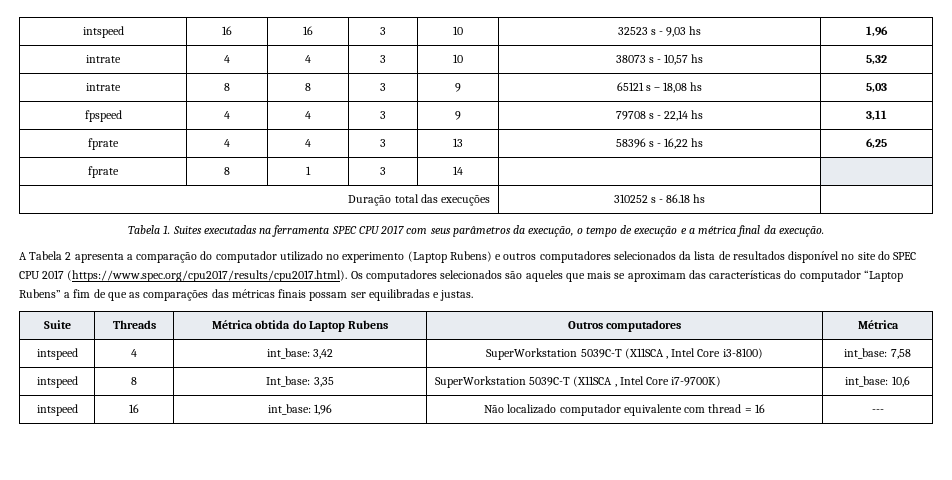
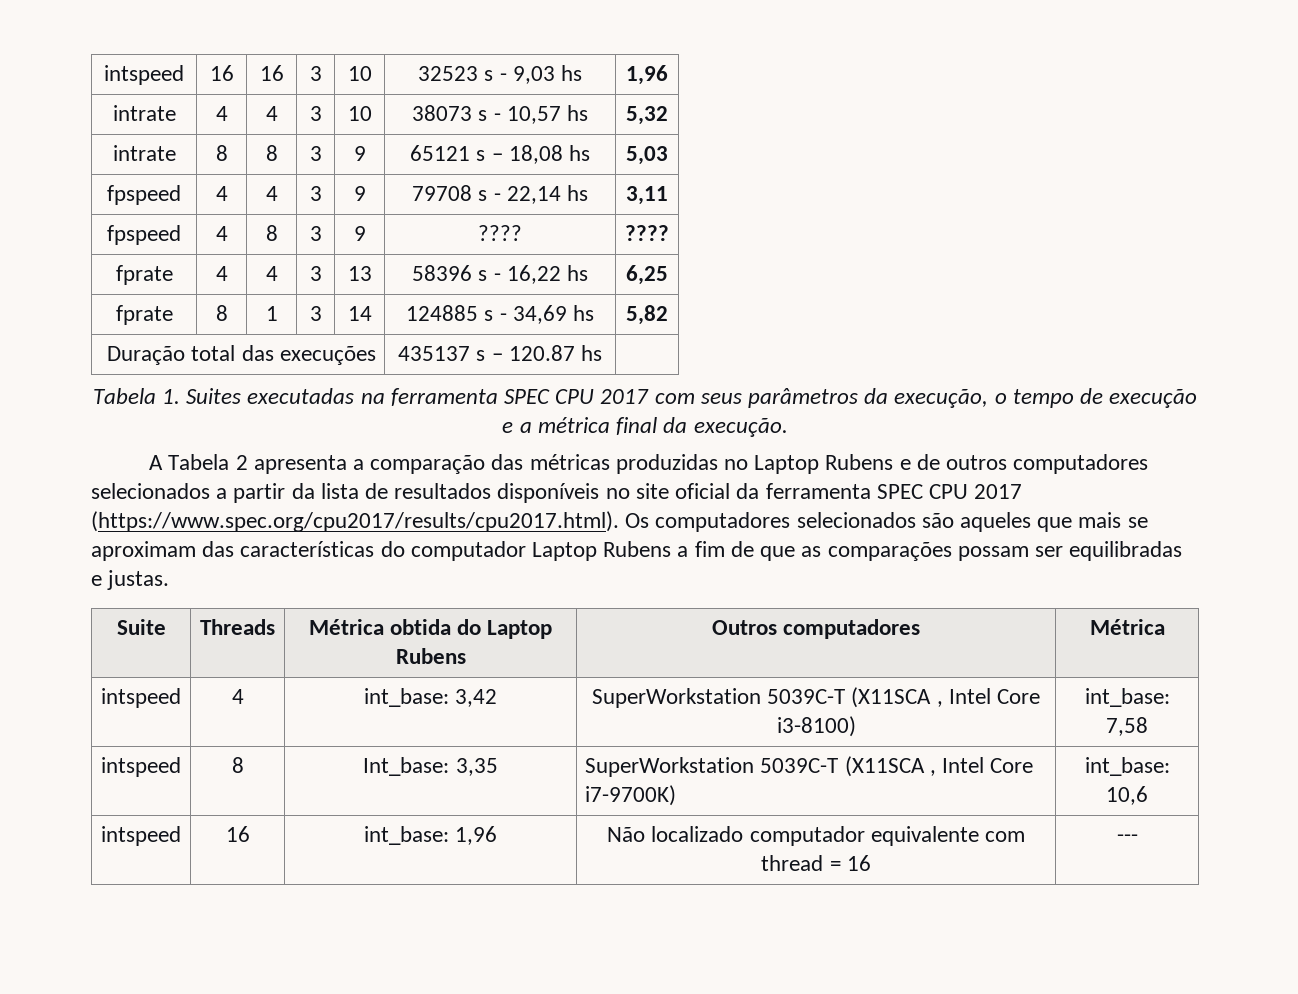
+ fpspeed | 4 | 8 | 3 | 9 | ???? | ????
- fprate | 8 | 1 | 3 | 14 | |
+ fprate | 8 | 1 | 3 | 14 | 124885 s - 34,69 hs | 5,82
- Duração total das execuções | 310252 s - 86.18 hs |
+ Duração total das execuções | 435137 s – 120.87 hs |
- A Tabela 2 apresenta a comparação do computador utilizado no experimento (Laptop Rubens) e outros computadores selecionados da lista de resultados disponível no site do SPEC CPU 2017 (https://www.spec.org/cpu2017/results/cpu2017.html). Os computadores selecionados são aqueles que mais se aproximam das características do computador “Laptop Rubens” a fim de que as comparações das métricas finais possam ser equilibradas e justas.
+ A Tabela 2 apresenta a comparação das métricas produzidas no Laptop Rubens e de outros computadores selecionados a partir da lista de resultados disponíveis no site oficial da ferramenta SPEC CPU 2017 (https://www.spec.org/cpu2017/results/cpu2017.html). Os computadores selecionados são aqueles que mais se aproximam das características do computador Laptop Rubens a fim de que as comparações possam ser equilibradas e justas.

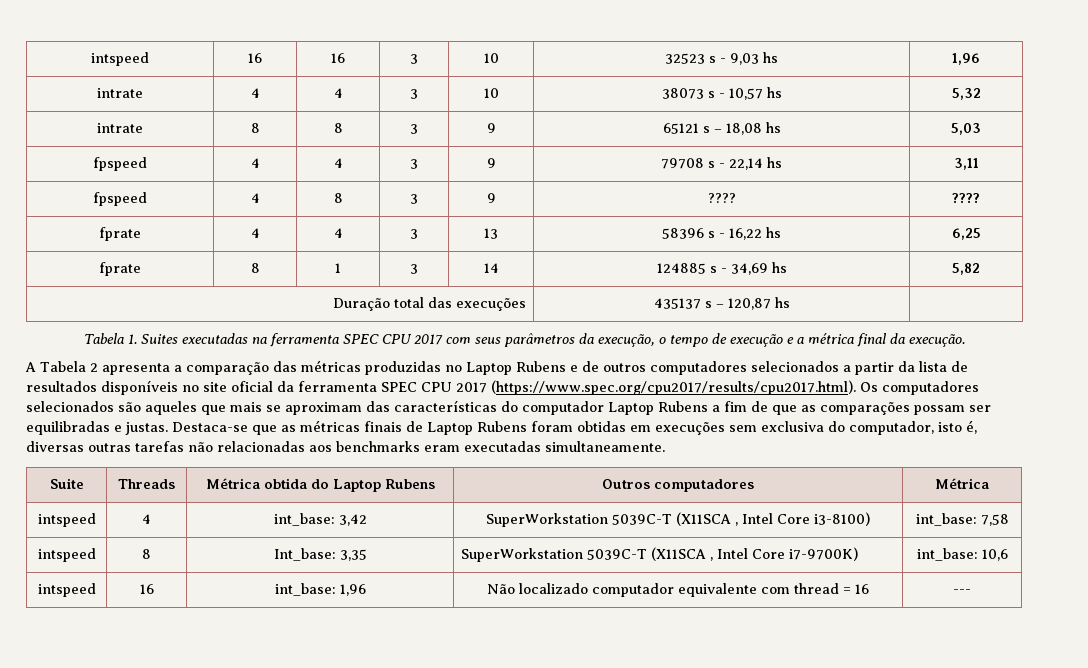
- Duração total das execuções | 435137 s – 120.87 hs |
+ Duração total das execuções | 435137 s – 120,87 hs |
+ Destaca-se que as métricas finais de Laptop Rubens foram obtidas em execuções sem exclusiva do computador, isto é, diversas outras tarefas não relacionadas aos benchmarks eram executadas simultaneamente.

